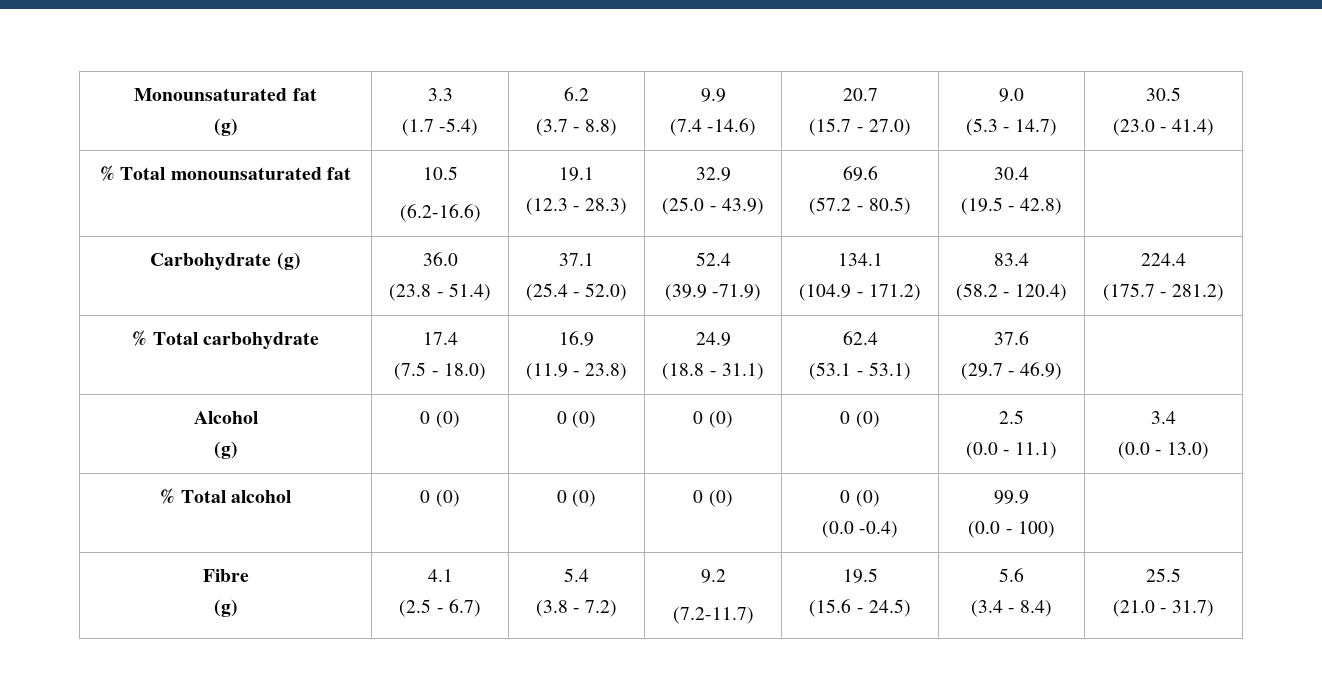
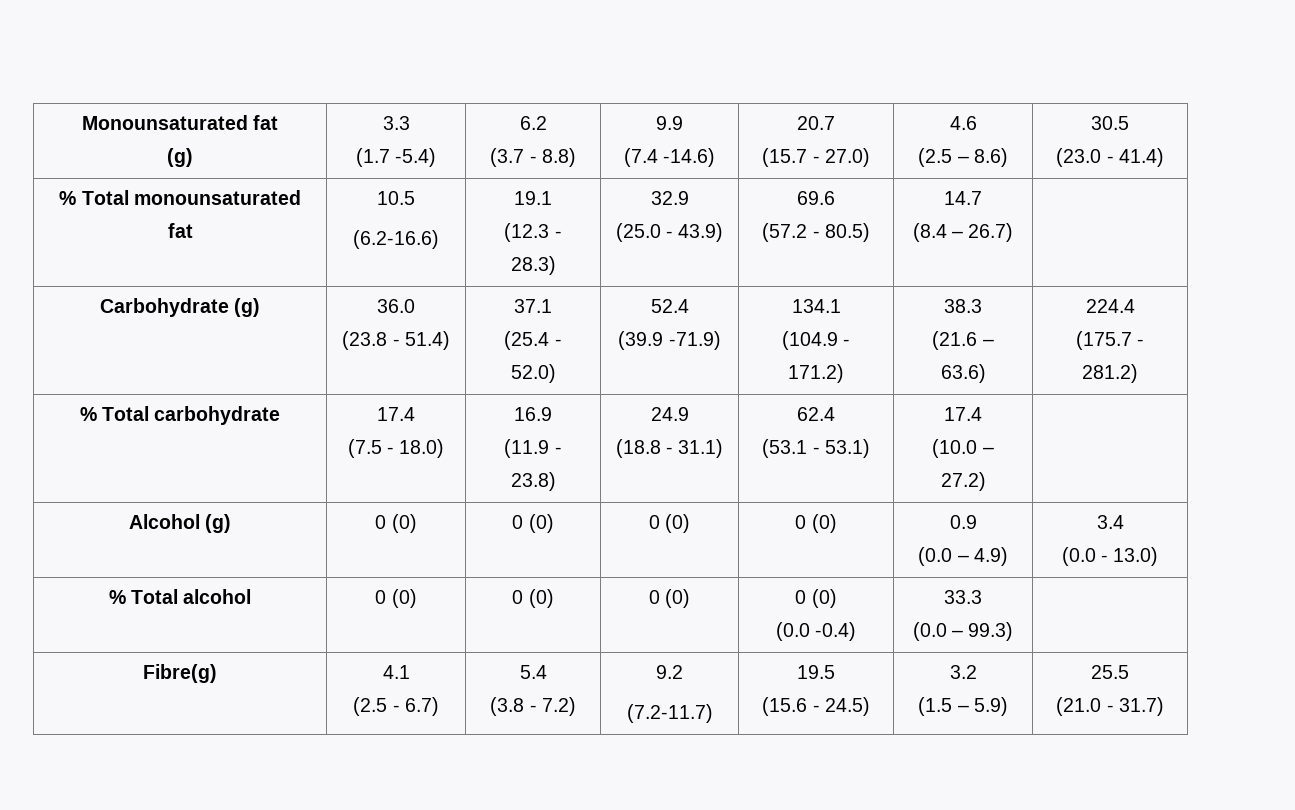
  Monounsaturated fat
  (g) | 3.3
  (1.7 -5.4) | 6.2
  (3.7 - 8.8) | 9.9
  (7.4 -14.6) | 20.7
- (15.7 - 27.0) | 9.0
- (5.3 - 14.7) | 30.5
+ (15.7 - 27.0) | 4.6
+ (2.5 – 8.6) | 30.5
  % Total monounsaturated fat | 10.5
  (6.2-16.6) | 19.1
  (12.3 - 28.3) | 32.9
  (25.0 - 43.9) | 69.6
- (57.2 - 80.5) | 30.4
- (19.5 - 42.8) |
+ (57.2 - 80.5) | 14.7
+ (8.4 – 26.7) |
  Carbohydrate (g) | 36.0
  (23.8 - 51.4) | 37.1
  (25.4 - 52.0) | 52.4
  (39.9 -71.9) | 134.1
- (104.9 - 171.2) | 83.4
- (58.2 - 120.4) | 224.4
+ (104.9 - 171.2) | 38.3
+ (21.6 – 63.6) | 224.4
  % Total carbohydrate | 17.4
  (7.5 - 18.0) | 16.9
  (11.9 - 23.8) | 24.9
  (18.8 - 31.1) | 62.4
- (53.1 - 53.1) | 37.6
- (29.7 - 46.9) |
+ (53.1 - 53.1) | 17.4
+ (10.0 – 27.2) |
- Alcohol
- (g) | 0 (0) | 0 (0) | 0 (0) | 0 (0) | 2.5
- (0.0 - 11.1) | 3.4
+ Alcohol (g) | 0 (0) | 0 (0) | 0 (0) | 0 (0) | 0.9
+ (0.0 – 4.9) | 3.4
  % Total alcohol | 0 (0) | 0 (0) | 0 (0) | 0 (0)
- (0.0 -0.4) | 99.9
- (0.0 - 100) |
- Fibre
- (g) | 4.1
+ (0.0 -0.4) | 33.3
+ (0.0 – 99.3) |
+ Fibre(g) | 4.1
  (2.5 - 6.7) | 5.4
  (3.8 - 7.2) | 9.2
  (7.2-11.7) | 19.5
- (15.6 - 24.5) | 5.6
- (3.4 - 8.4) | 25.5
+ (15.6 - 24.5) | 3.2
+ (1.5 – 5.9) | 25.5

